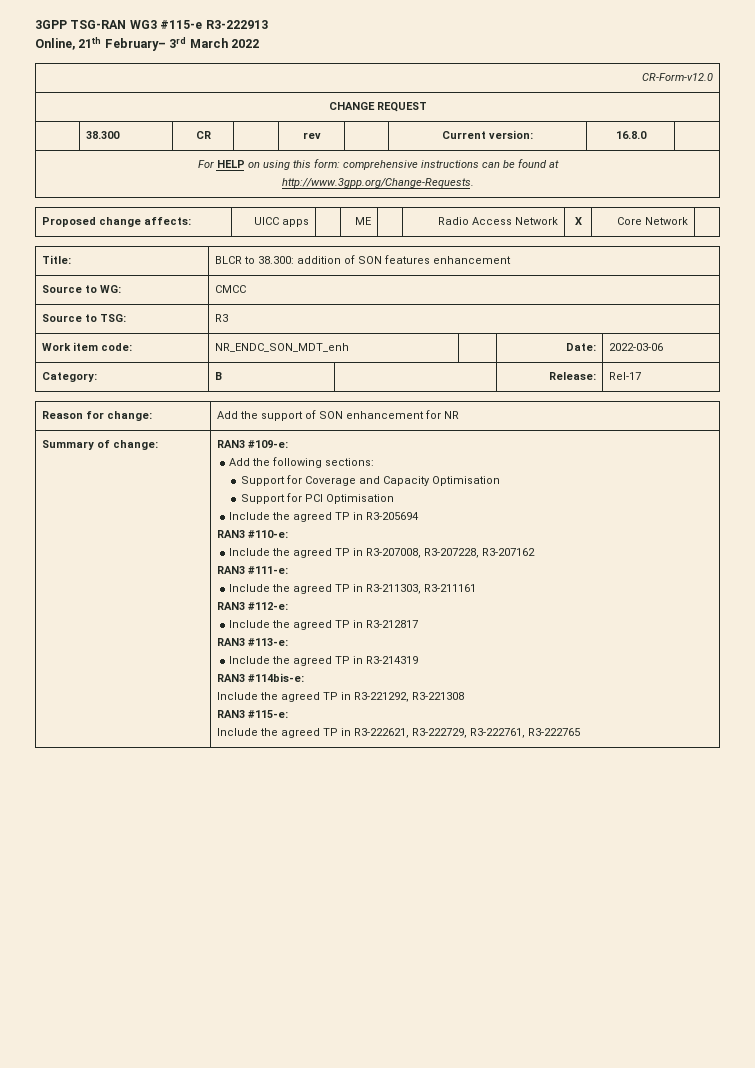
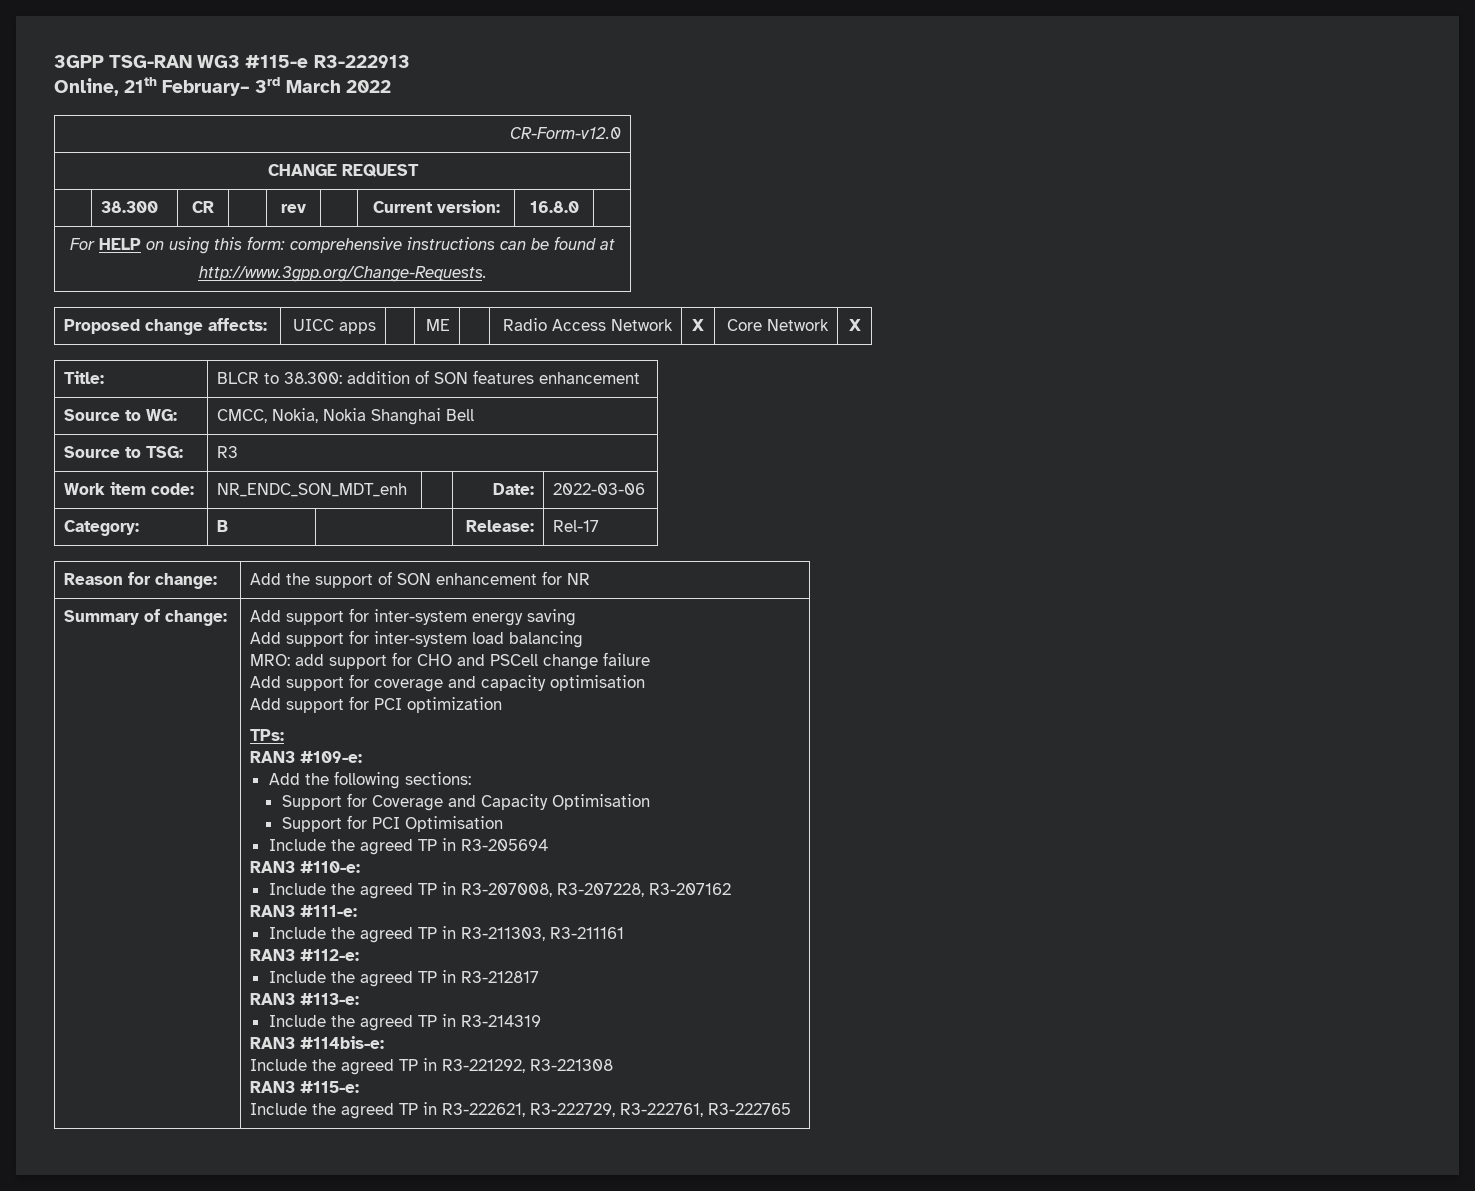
- Proposed change affects: | UICC apps | | ME | | Radio Access Network | X | Core Network |
+ Proposed change affects: | UICC apps | | ME | | Radio Access Network | X | Core Network | X
- Source to WG: | CMCC
+ Source to WG: | CMCC, Nokia, Nokia Shanghai Bell
+ Add support for inter-system energy saving
+ Add support for inter-system load balancing
+ MRO: add support for CHO and PSCell change failure
+ Add support for coverage and capacity optimisation
+ Add support for PCI optimization
+ TPs:

